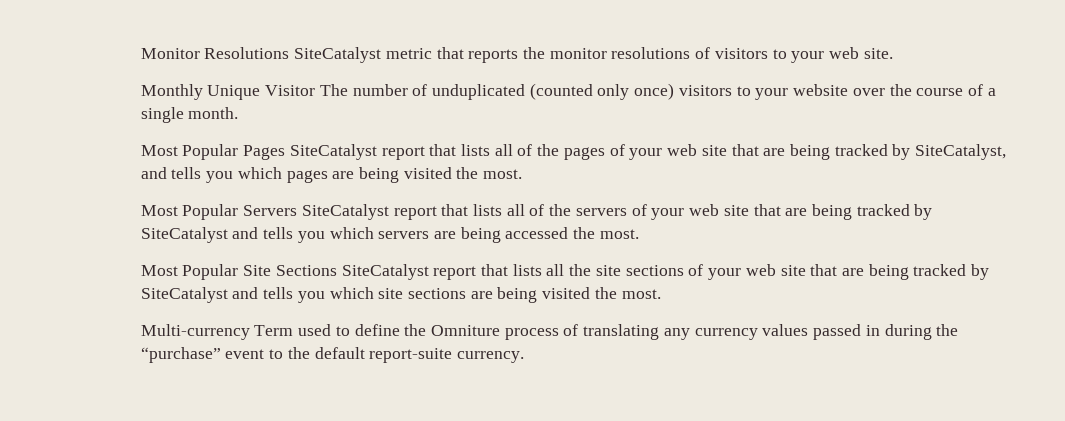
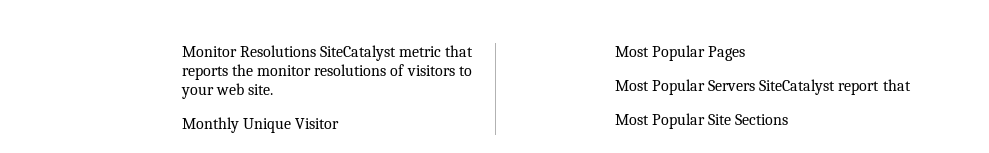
- Monthly Unique Visitor The number of unduplicated (counted only once) visitors to your website over the course of a single month.
- Most Popular Pages SiteCatalyst report that lists all of the pages of your web site that are being tracked by SiteCatalyst, and tells you which pages are being visited the most.
+ Monthly Unique Visitor
+ Most Popular Pages
- Most Popular Servers SiteCatalyst report that lists all of the servers of your web site that are being tracked by SiteCatalyst and tells you which servers are being accessed the most.
- Most Popular Site Sections SiteCatalyst report that lists all the site sections of your web site that are being tracked by SiteCatalyst and tells you which site sections are being visited the most.
- Multi-currency Term used to define the Omniture process of translating any currency values passed in during the “purchase” event to the default report-suite currency.
+ Most Popular Servers SiteCatalyst report that
+ Most Popular Site Sections

